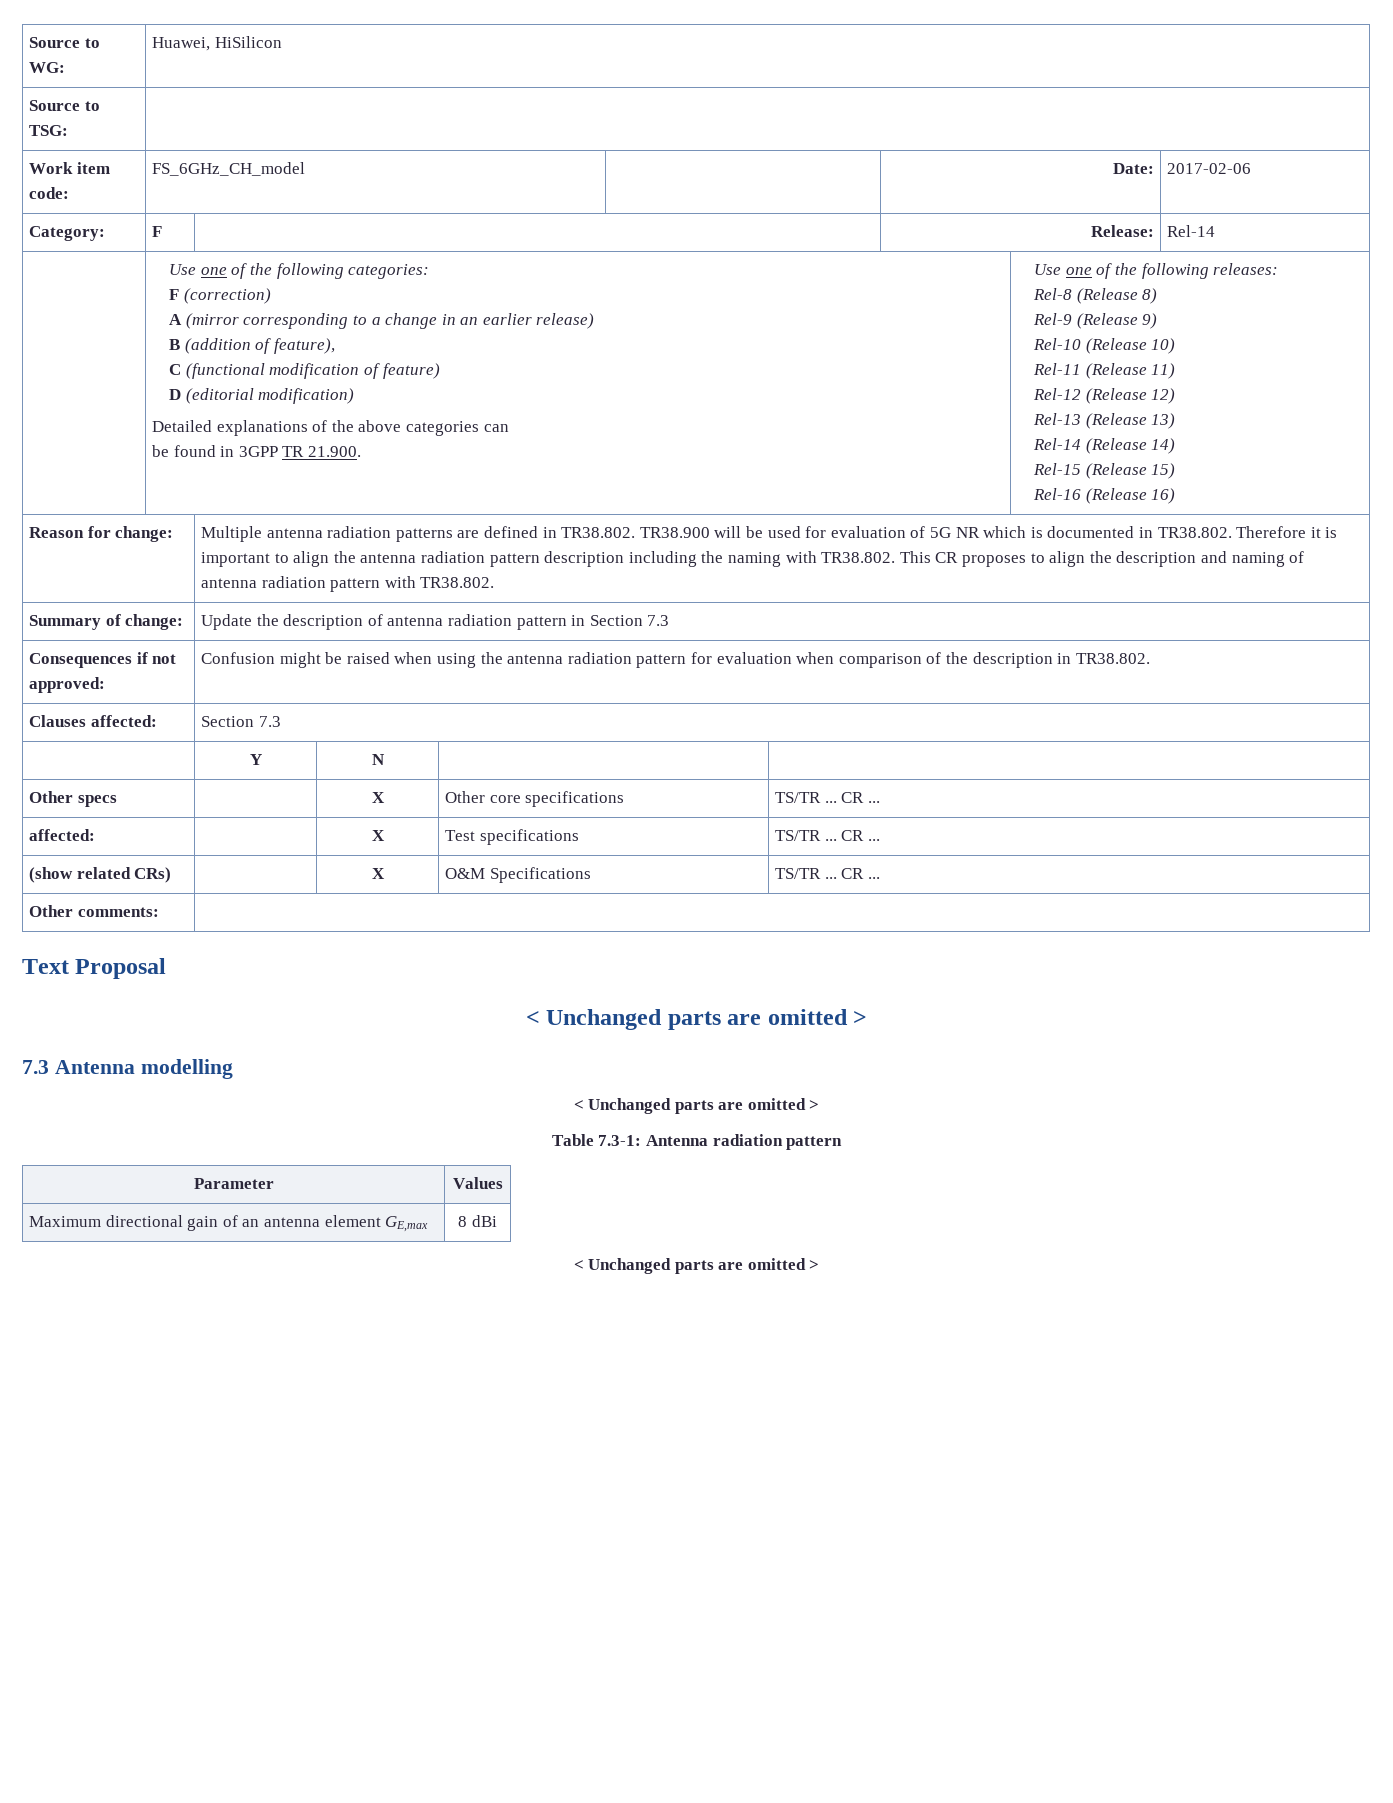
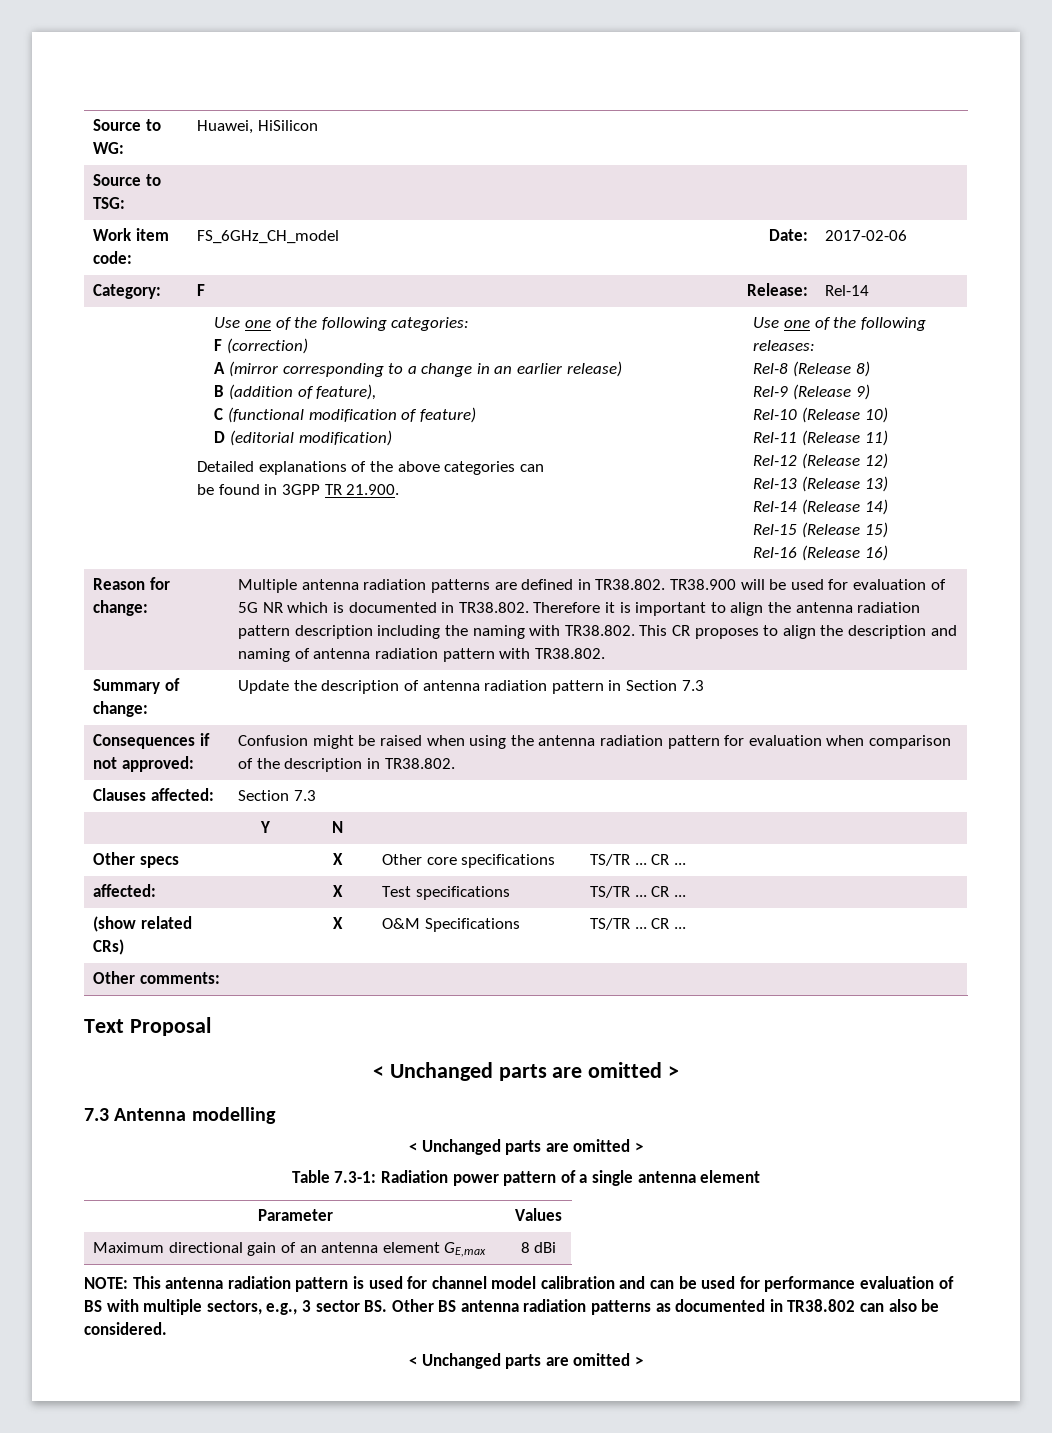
- Table 7.3-1: Antenna radiation pattern
+ Table 7.3-1: Radiation power pattern of a single antenna element
+ NOTE: This antenna radiation pattern is used for channel model calibration and can be used for performance evaluation of BS with multiple sectors, e.g., 3 sector BS. Other BS antenna radiation patterns as documented in TR38.802 can also be considered.

